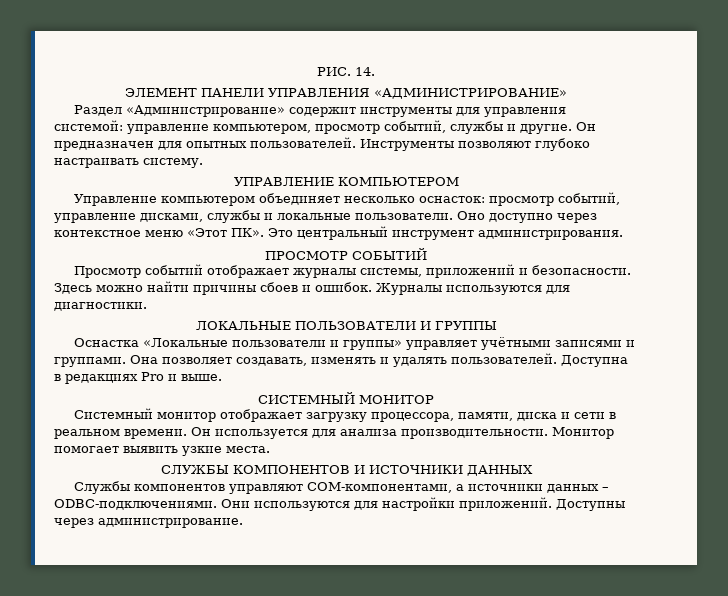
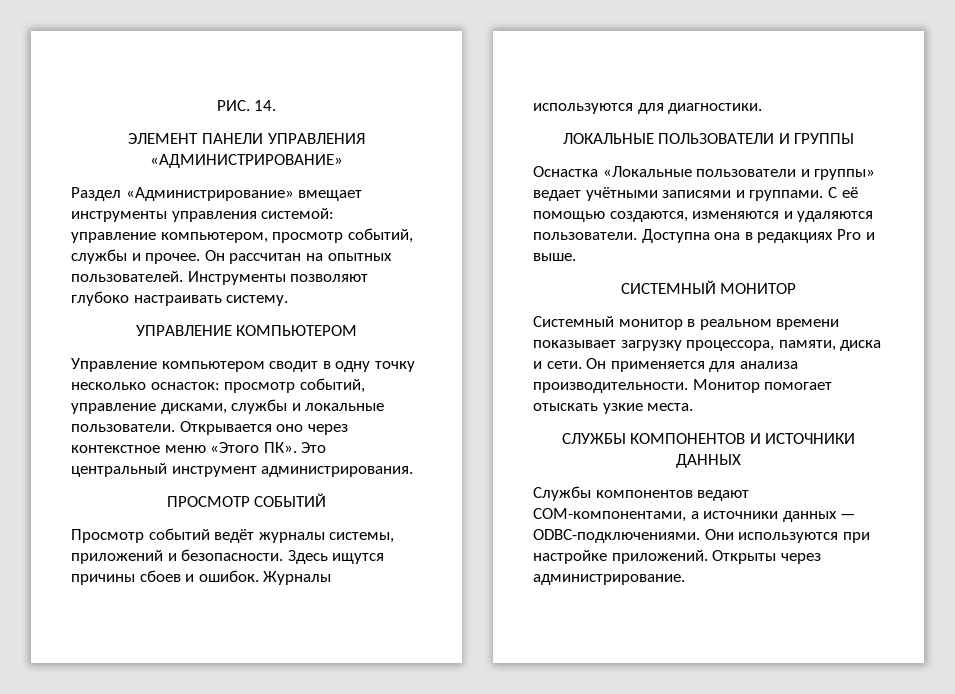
- Раздел «Администрирование» содержит инструменты для управления системой: управление компьютером, просмотр событий, службы и другие. Он предназначен для опытных пользователей.
+ Раздел «Администрирование» вмещает инструменты управления системой: управление компьютером, просмотр событий, службы и прочее. Он рассчитан на опытных пользователей.
- Управление компьютером объединяет несколько оснасток: просмотр событий, управление дисками, службы и локальные пользователи.
+ Управление компьютером сводит в одну точку несколько оснасток: просмотр событий, управление дисками, службы и локальные пользователи.
- Оно доступно через контекстное меню «Этот ПК». Это центральный инструмент администрирования.
+ Открывается оно через контекстное меню «Этого ПК». Это центральный инструмент администрирования.
- Просмотр событий отображает журналы системы, приложений и безопасности.
+ Просмотр событий ведёт журналы системы, приложений и безопасности.
- Здесь можно найти причины сбоев и ошибок.
+ Здесь ищутся причины сбоев и ошибок.
- Оснастка «Локальные пользователи и группы» управляет учётными записями и группами.
+ Оснастка «Локальные пользователи и группы» ведает учётными записями и группами.
- Она позволяет создавать, изменять и удалять пользователей. Доступна в редакциях Pro и выше.
+ С её помощью создаются, изменяются и удаляются пользователи. Доступна она в редакциях Pro и выше.
- Системный монитор отображает загрузку процессора, памяти, диска и сети в реальном времени. Он используется для анализа производительности.
+ Системный монитор в реальном времени показывает загрузку процессора, памяти, диска и сети. Он применяется для анализа производительности.
- Монитор помогает выявить узкие места.
+ Монитор помогает отыскать узкие места.
- Службы компонентов управляют COM-компонентами, а источники данных – ODBC-подключениями.
+ Службы компонентов ведают COM-компонентами, а источники данных — ODBC-подключениями.
- Они используются для настройки приложений. Доступны через администрирование.
+ Они используются при настройке приложений. Открыты через администрирование.

